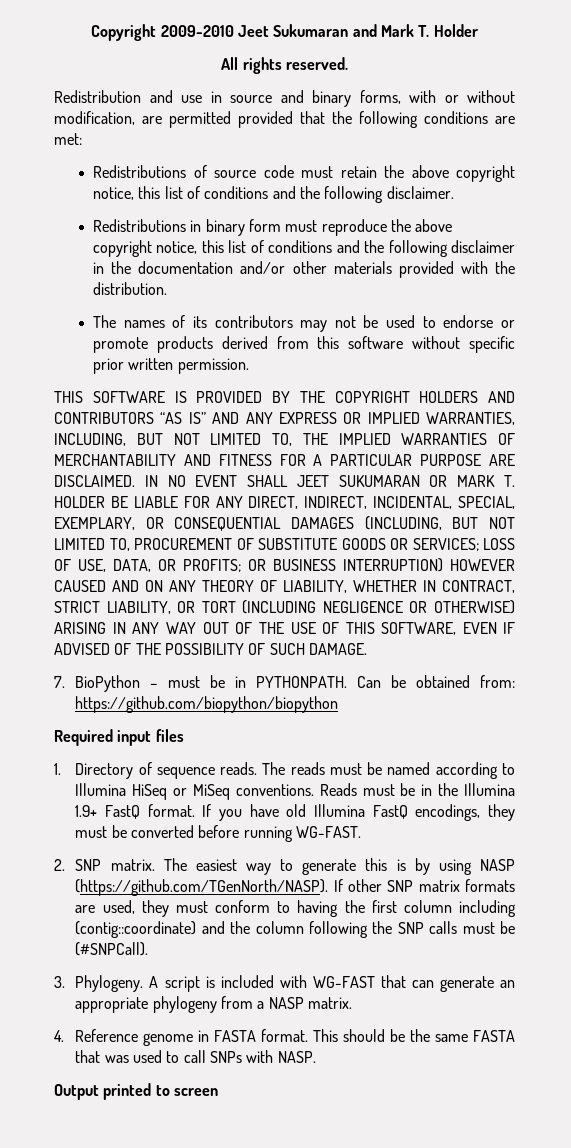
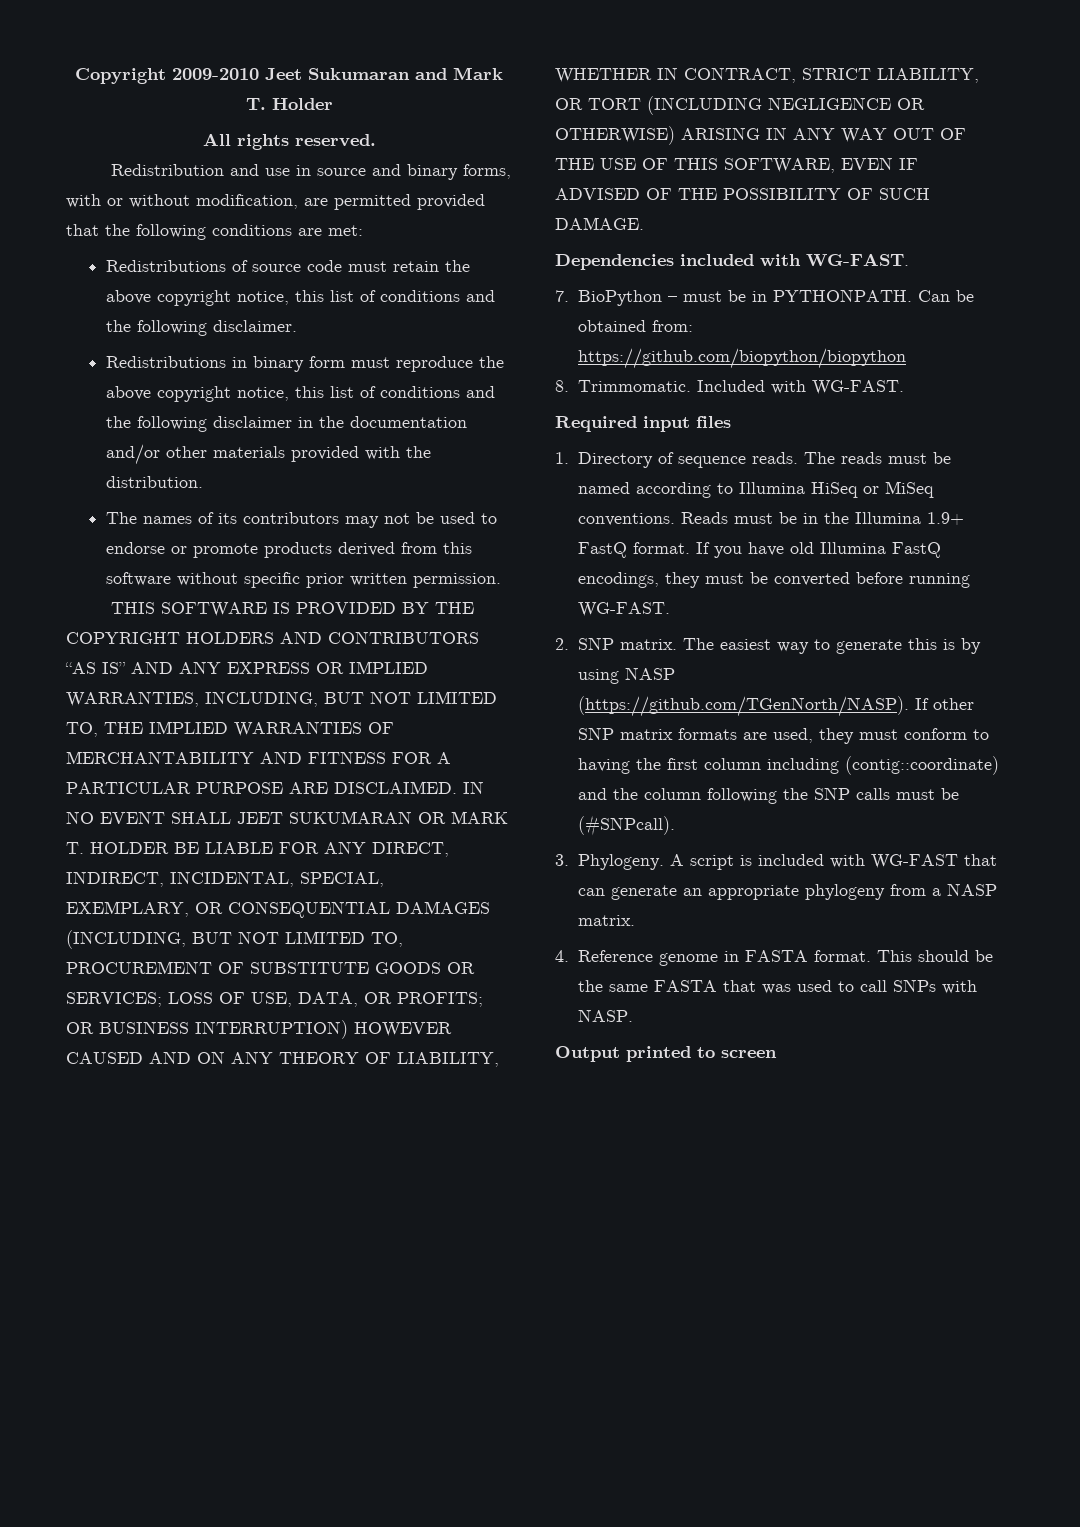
+ Dependencies included with WG-FAST.
+ 8. Trimmomatic. Included with WG-FAST.
- The easiest way to generate this is by using NASP (https://github.com/TGenNorth/NASP). If other SNP matrix formats are used, they must conform to having the first column including (contig::coordinate) and the column following the SNP calls must be (#SNPCall).
+ The easiest way to generate this is by using NASP (https://github.com/TGenNorth/NASP). If other SNP matrix formats are used, they must conform to having the first column including (contig::coordinate) and the column following the SNP calls must be (#SNPcall).

